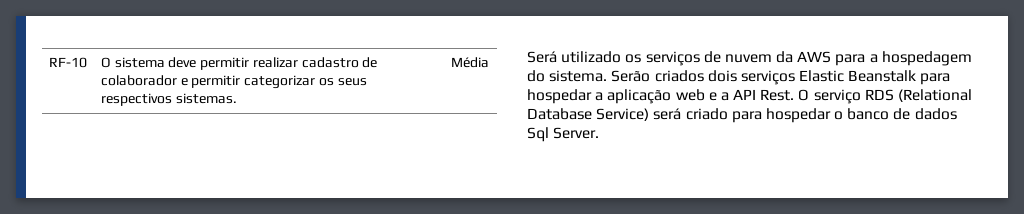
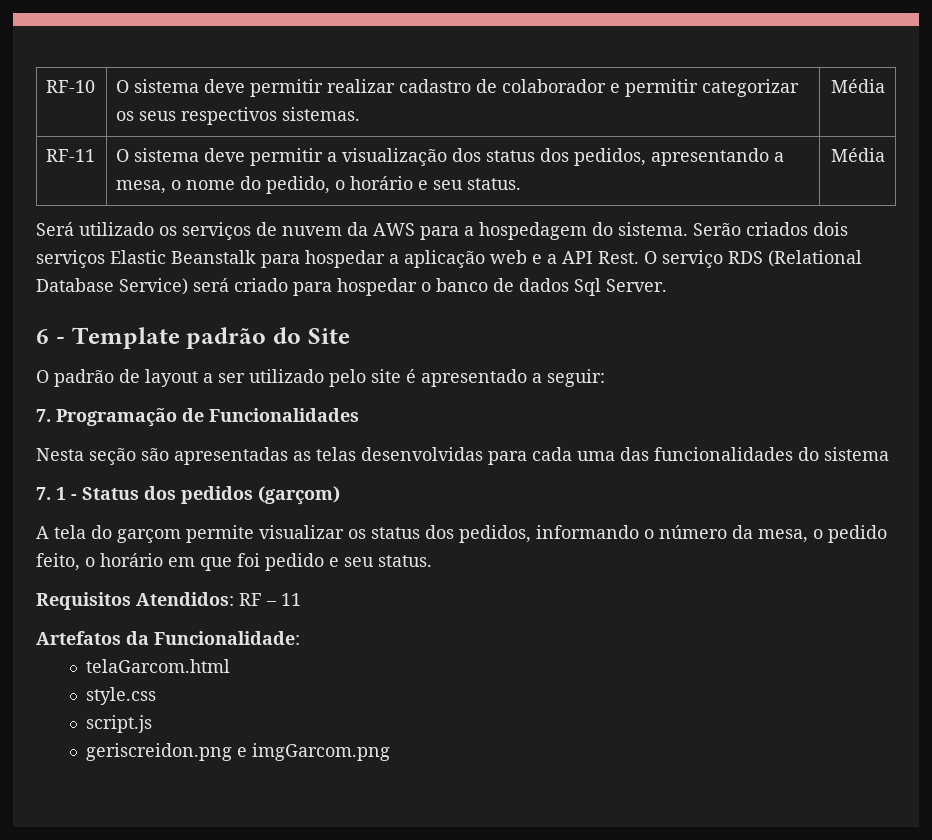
+ RF-11 | O sistema deve permitir a visualização dos status dos pedidos, apresentando a mesa, o nome do pedido, o horário e seu status. | Média
+ 6 - Template padrão do Site
+ O padrão de layout a ser utilizado pelo site é apresentado a seguir:
+ 7. Programação de Funcionalidades
+ Nesta seção são apresentadas as telas desenvolvidas para cada uma das funcionalidades do sistema
+ 7. 1 - Status dos pedidos (garçom)
+ A tela do garçom permite visualizar os status dos pedidos, informando o número da mesa, o pedido feito, o horário em que foi pedido e seu status.
+ Requisitos Atendidos: RF – 11
+ Artefatos da Funcionalidade:
+ telaGarcom.html
+ style.css
+ script.js
+ geriscreidon.png e imgGarcom.png

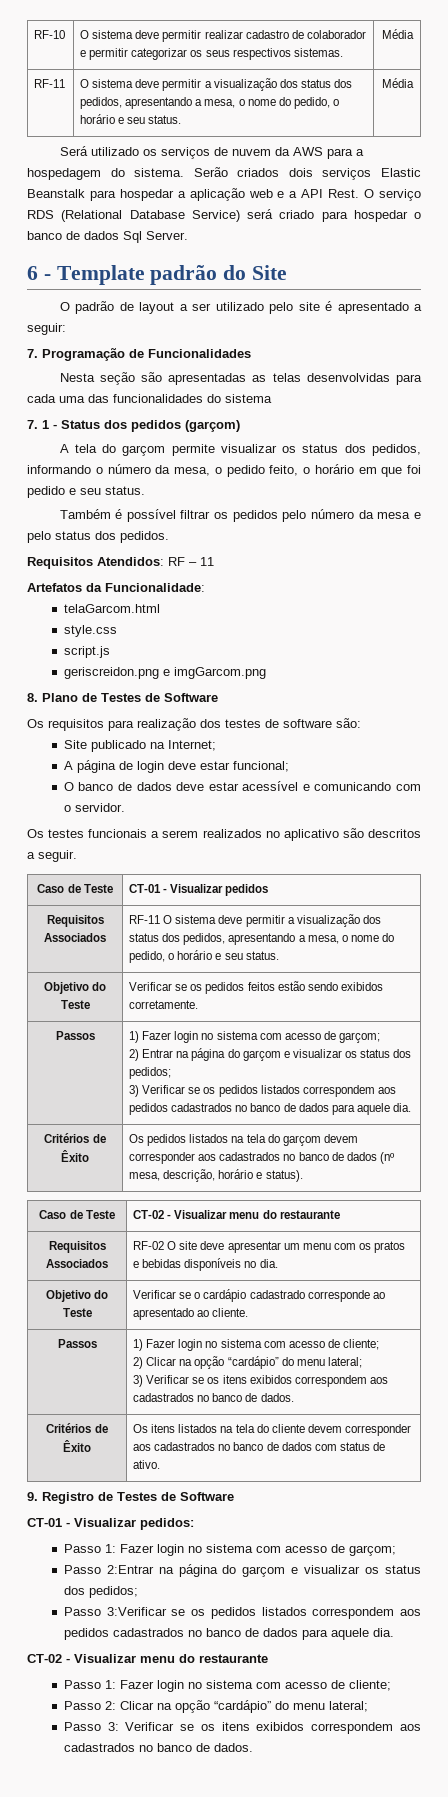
+ Também é possível filtrar os pedidos pelo número da mesa e pelo status dos pedidos.
+ 8. Plano de Testes de Software
+ Os requisitos para realização dos testes de software são:
+ Site publicado na Internet;
+ A página de login deve estar funcional;
+ O banco de dados deve estar acessível e comunicando com o servidor.
+ Os testes funcionais a serem realizados no aplicativo são descritos a seguir.
+ Caso de Teste | CT-01 - Visualizar pedidos
+ Requisitos Associados | RF-11 O sistema deve permitir a visualização dos status dos pedidos, apresentando a mesa, o nome do pedido, o horário e seu status.
+ Objetivo do Teste | Verificar se os pedidos feitos estão sendo exibidos corretamente.
+ Passos | 1) Fazer login no sistema com acesso de garçom;
+ 2) Entrar na página do garçom e visualizar os status dos pedidos;
+ 3) Verificar se os pedidos listados correspondem aos pedidos cadastrados no banco de dados para aquele dia.
+ Critérios de Êxito | Os pedidos listados na tela do garçom devem corresponder aos cadastrados no banco de dados (nº mesa, descrição, horário e status).
+ Caso de Teste | CT-02 - Visualizar menu do restaurante
+ Requisitos Associados | RF-02 O site deve apresentar um menu com os pratos e bebidas disponíveis no dia.
+ Objetivo do Teste | Verificar se o cardápio cadastrado corresponde ao apresentado ao cliente.
+ Passos | 1) Fazer login no sistema com acesso de cliente;
+ 2) Clicar na opção “cardápio” do menu lateral;
+ 3) Verificar se os itens exibidos correspondem aos cadastrados no banco de dados.
+ Critérios de Êxito | Os itens listados na tela do cliente devem corresponder aos cadastrados no banco de dados com status de ativo.
+ 9. Registro de Testes de Software
+ CT-01 - Visualizar pedidos:
+ Passo 1: Fazer login no sistema com acesso de garçom;
+ Passo 2:Entrar na página do garçom e visualizar os status dos pedidos;
+ Passo 3:Verificar se os pedidos listados correspondem aos pedidos cadastrados no banco de dados para aquele dia.
+ CT-02 - Visualizar menu do restaurante
+ Passo 1: Fazer login no sistema com acesso de cliente;
+ Passo 2: Clicar na opção “cardápio” do menu lateral;
+ Passo 3: Verificar se os itens exibidos correspondem aos cadastrados no banco de dados.

